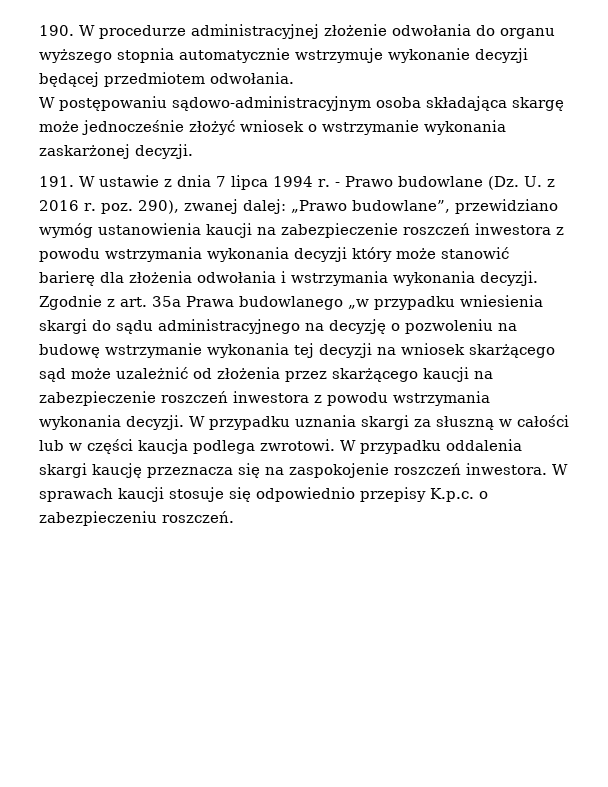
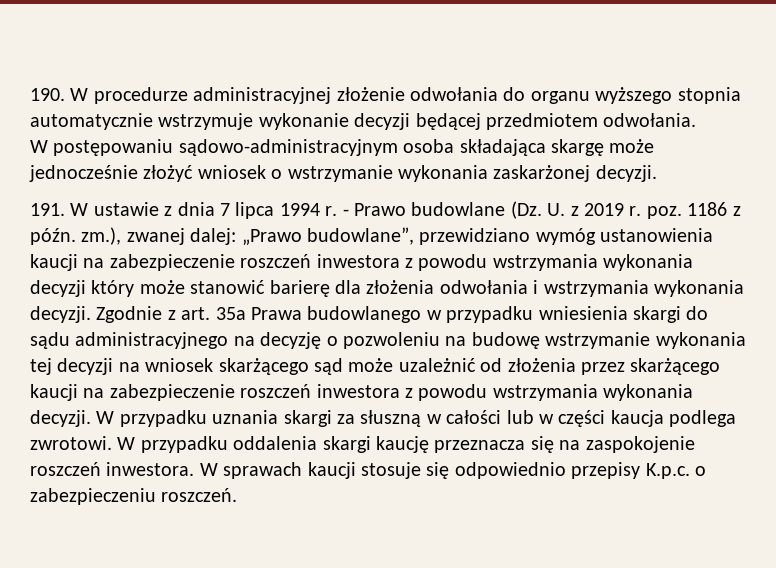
- - Prawo budowlane (Dz. U. z 2016 r. poz. 290), zwanej dalej: „Prawo budowlane”, przewidziano wymóg ustanowienia kaucji na zabezpieczenie roszczeń inwestora z powodu wstrzymania wykonania decyzji który może stanowić barierę dla złożenia odwołania i wstrzymania wykonania decyzji.
+ - Prawo budowlane (Dz. U. z 2019 r. poz. 1186 z późn. zm.), zwanej dalej: „Prawo budowlane”, przewidziano wymóg ustanowienia kaucji na zabezpieczenie roszczeń inwestora z powodu wstrzymania wykonania decyzji który może stanowić barierę dla złożenia odwołania i wstrzymania wykonania decyzji.
- Zgodnie z art. 35a Prawa budowlanego „w przypadku wniesienia skargi do sądu administracyjnego na decyzję o pozwoleniu na budowę wstrzymanie wykonania tej decyzji na wniosek skarżącego sąd może uzależnić od złożenia przez skarżącego kaucji na zabezpieczenie roszczeń inwestora z powodu wstrzymania wykonania decyzji.
+ Zgodnie z art. 35a Prawa budowlanego w przypadku wniesienia skargi do sądu administracyjnego na decyzję o pozwoleniu na budowę wstrzymanie wykonania tej decyzji na wniosek skarżącego sąd może uzależnić od złożenia przez skarżącego kaucji na zabezpieczenie roszczeń inwestora z powodu wstrzymania wykonania decyzji.

